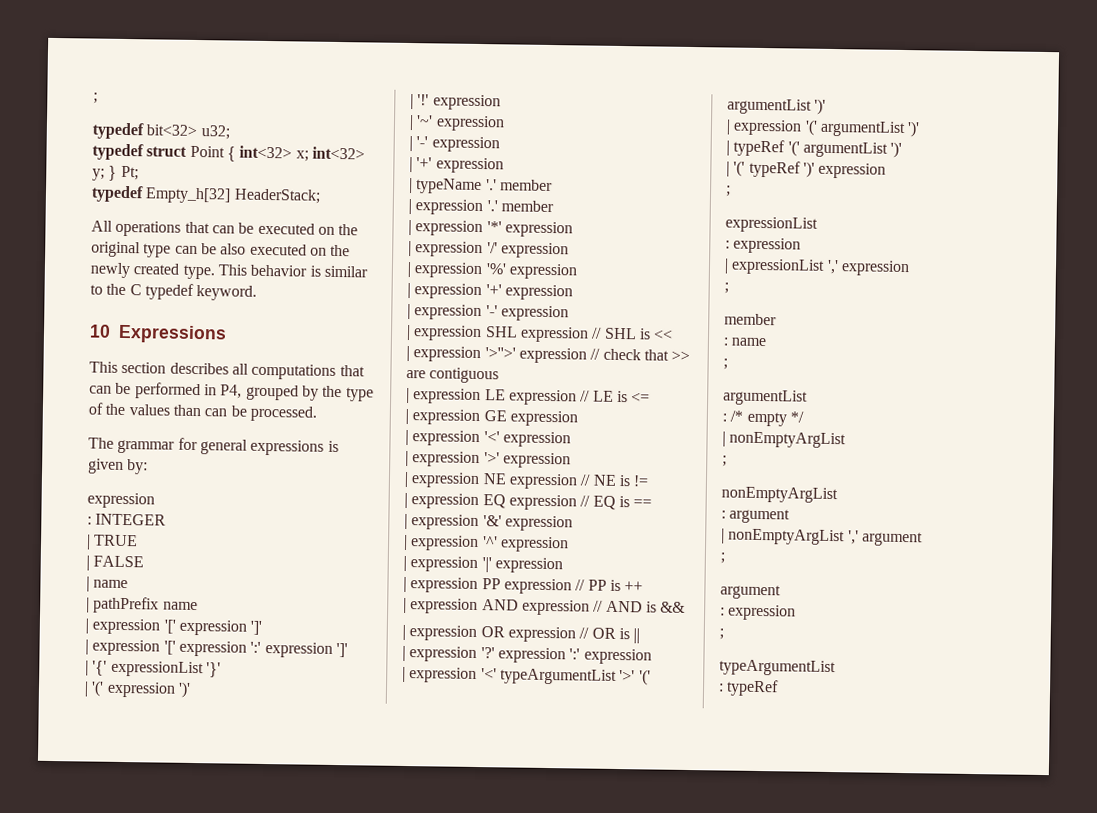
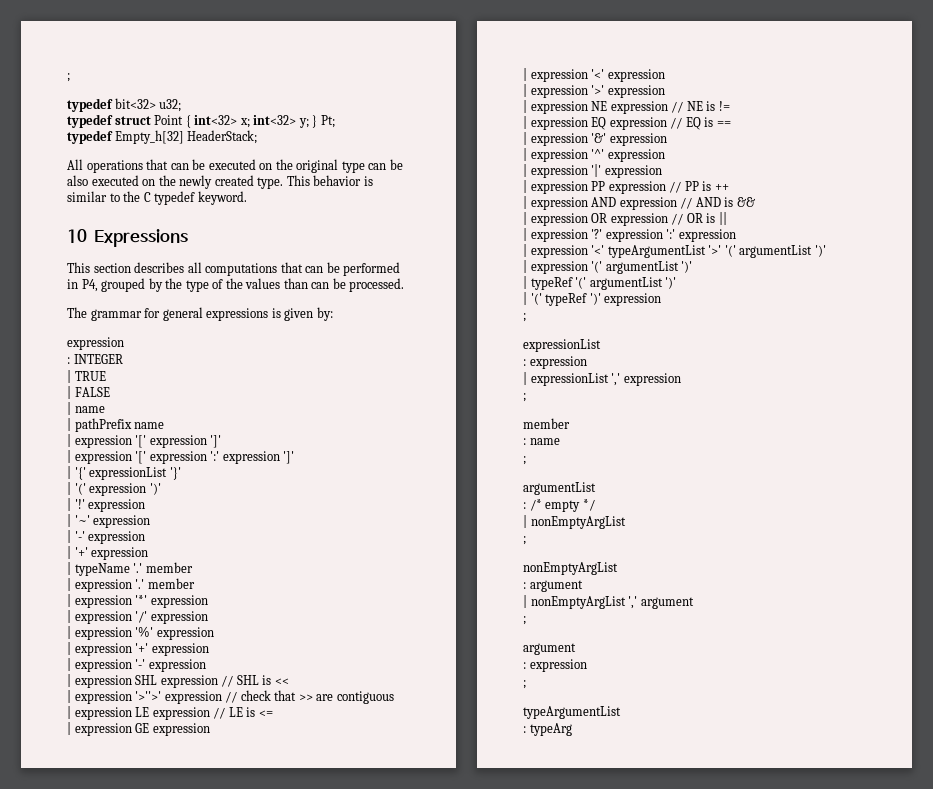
- : typeRef
+ : typeArg

